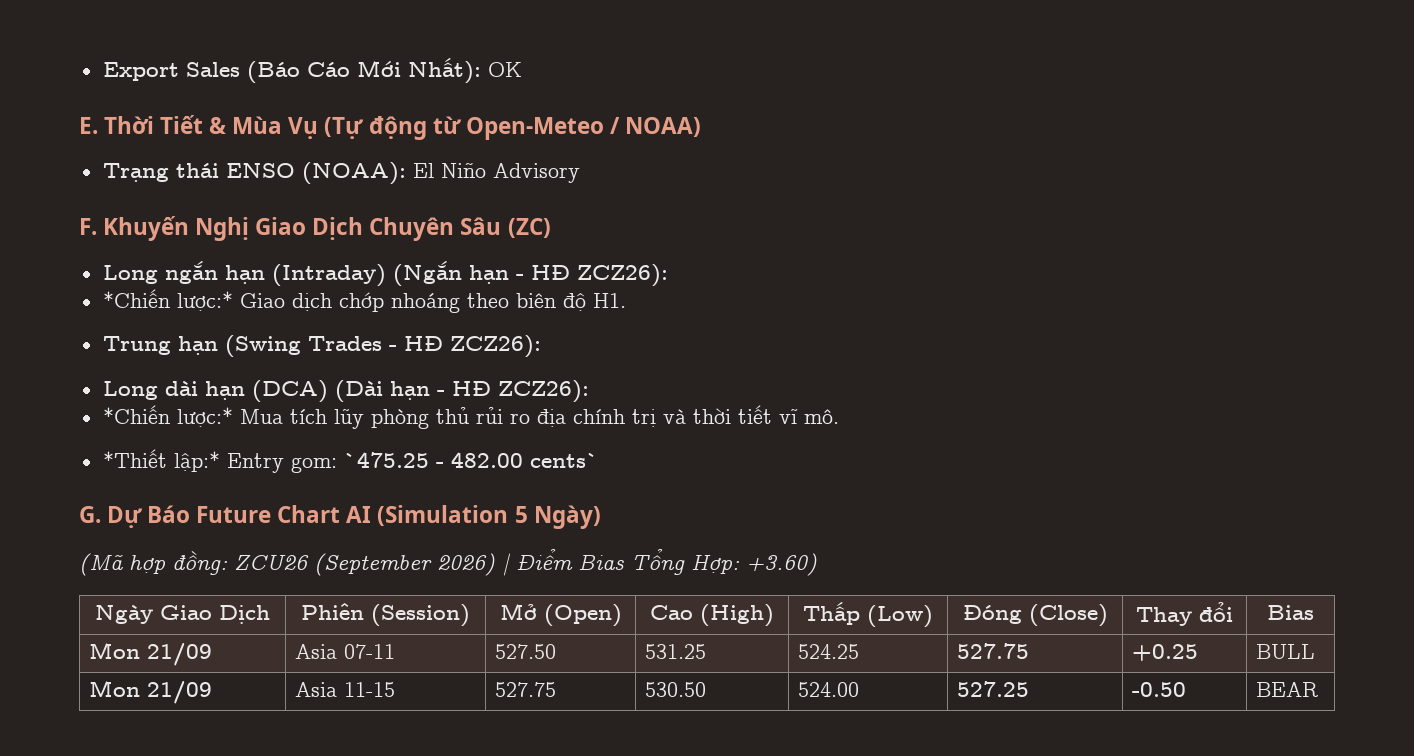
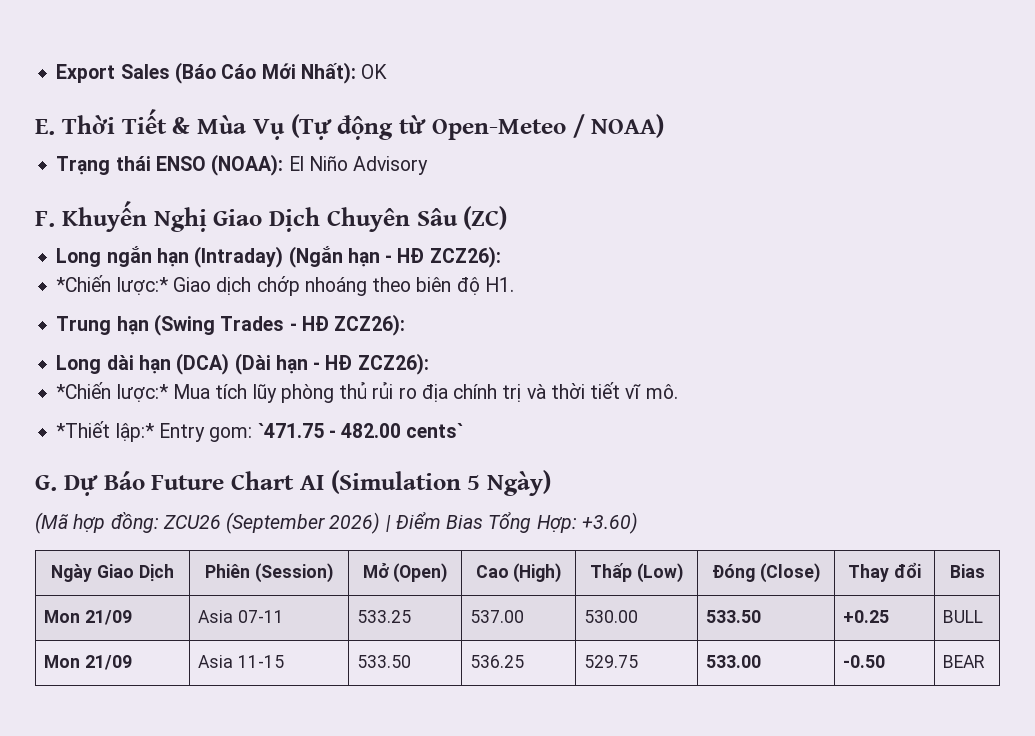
- *Thiết lập:* Entry gom: `475.25 - 482.00 cents`
+ *Thiết lập:* Entry gom: `471.75 - 482.00 cents`
- Mon 21/09 | Asia 07-11 | 527.50 | 531.25 | 524.25 | 527.75 | +0.25 | BULL
+ Mon 21/09 | Asia 07-11 | 533.25 | 537.00 | 530.00 | 533.50 | +0.25 | BULL
- Mon 21/09 | Asia 11-15 | 527.75 | 530.50 | 524.00 | 527.25 | -0.50 | BEAR
+ Mon 21/09 | Asia 11-15 | 533.50 | 536.25 | 529.75 | 533.00 | -0.50 | BEAR

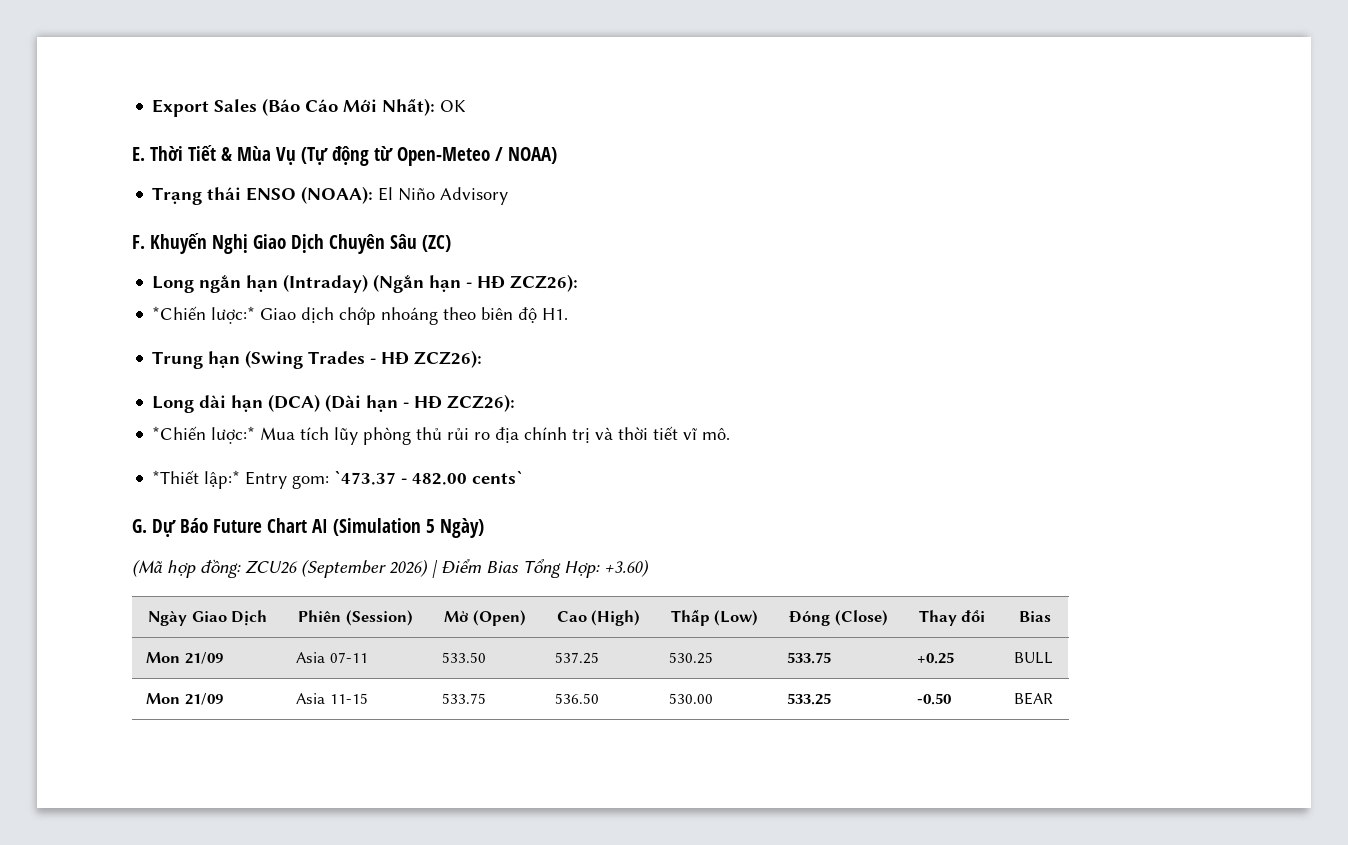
- *Thiết lập:* Entry gom: `471.75 - 482.00 cents`
+ *Thiết lập:* Entry gom: `473.37 - 482.00 cents`
- Mon 21/09 | Asia 07-11 | 533.25 | 537.00 | 530.00 | 533.50 | +0.25 | BULL
+ Mon 21/09 | Asia 07-11 | 533.50 | 537.25 | 530.25 | 533.75 | +0.25 | BULL
- Mon 21/09 | Asia 11-15 | 533.50 | 536.25 | 529.75 | 533.00 | -0.50 | BEAR
+ Mon 21/09 | Asia 11-15 | 533.75 | 536.50 | 530.00 | 533.25 | -0.50 | BEAR

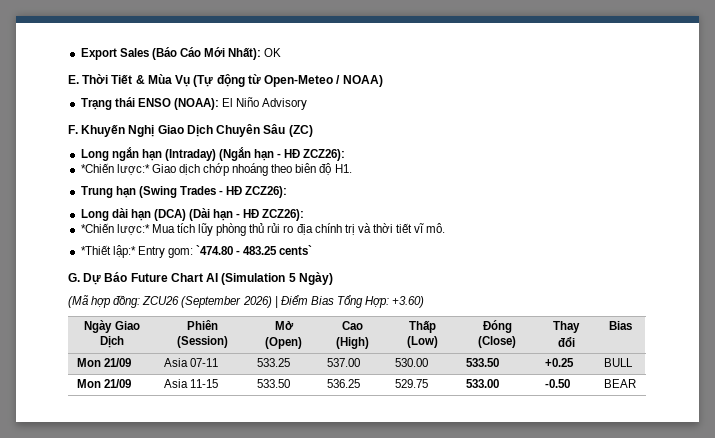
- *Thiết lập:* Entry gom: `473.37 - 482.00 cents`
+ *Thiết lập:* Entry gom: `474.80 - 483.25 cents`
- Mon 21/09 | Asia 07-11 | 533.50 | 537.25 | 530.25 | 533.75 | +0.25 | BULL
+ Mon 21/09 | Asia 07-11 | 533.25 | 537.00 | 530.00 | 533.50 | +0.25 | BULL
- Mon 21/09 | Asia 11-15 | 533.75 | 536.50 | 530.00 | 533.25 | -0.50 | BEAR
+ Mon 21/09 | Asia 11-15 | 533.50 | 536.25 | 529.75 | 533.00 | -0.50 | BEAR

